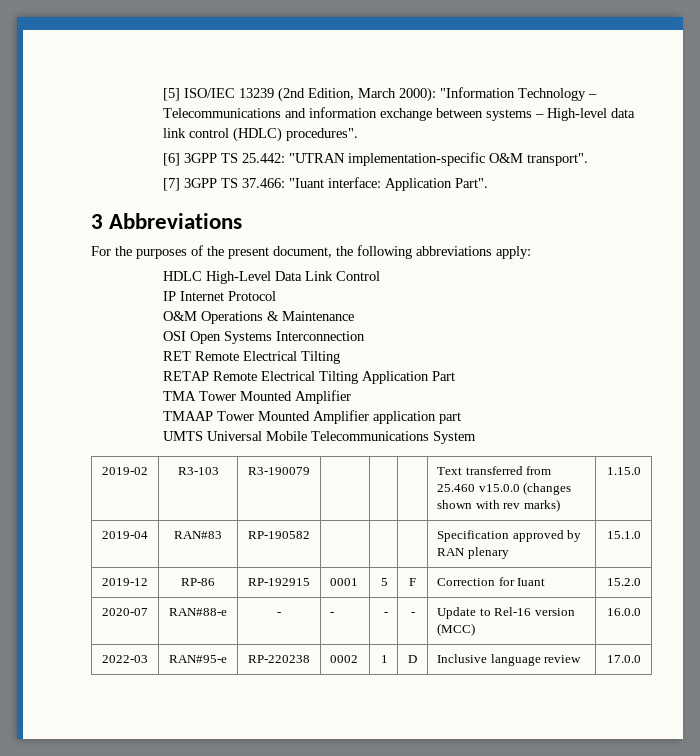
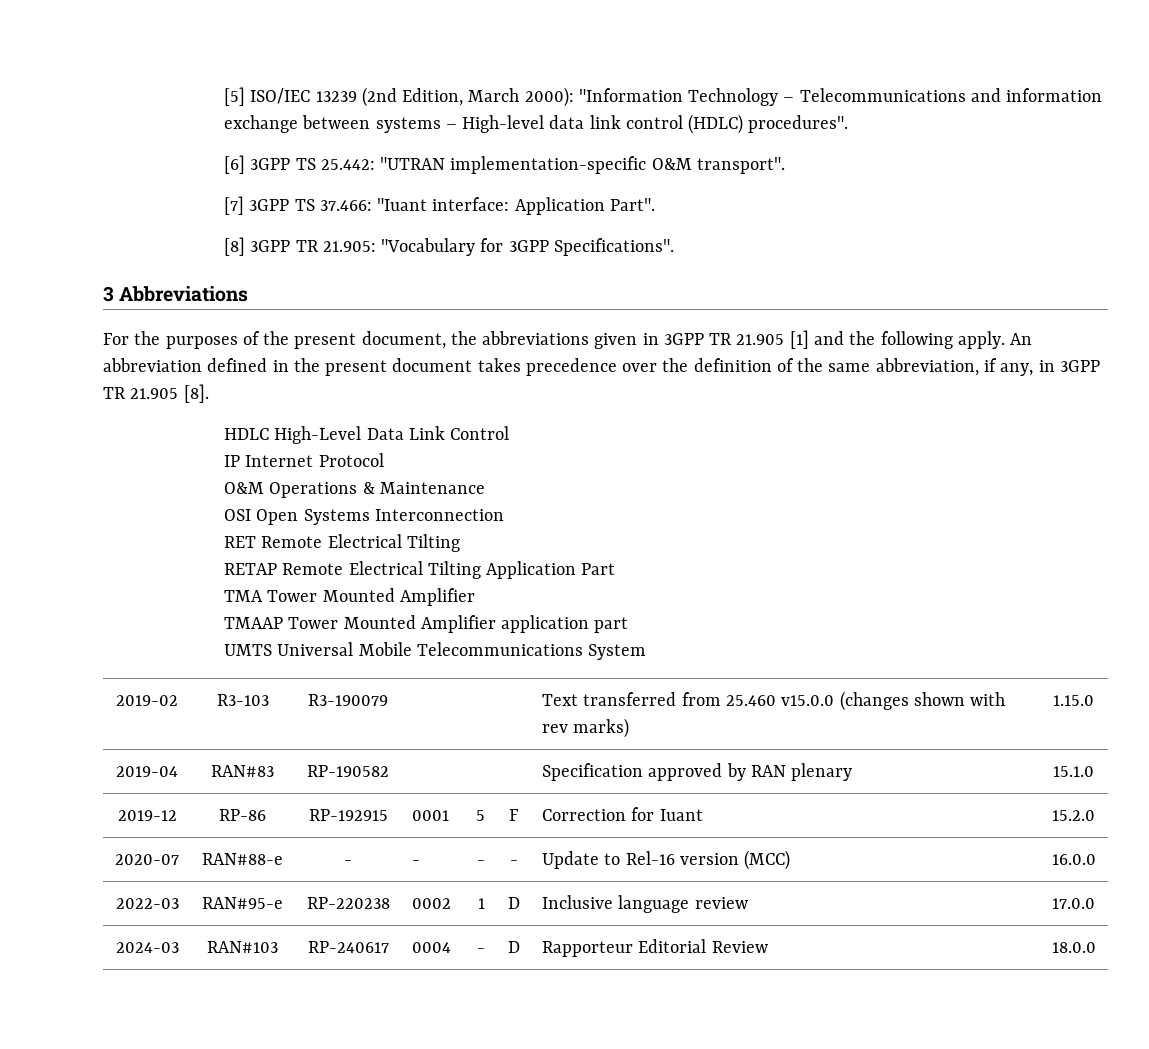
+ [8] 3GPP TR 21.905: "Vocabulary for 3GPP Specifications".
- For the purposes of the present document, the following abbreviations apply:
+ For the purposes of the present document, the abbreviations given in 3GPP TR 21.905 [1] and the following apply. An abbreviation defined in the present document takes precedence over the definition of the same abbreviation, if any, in 3GPP TR 21.905 [8].
+ 2024-03 | RAN#103 | RP-240617 | 0004 | - | D | Rapporteur Editorial Review | 18.0.0

